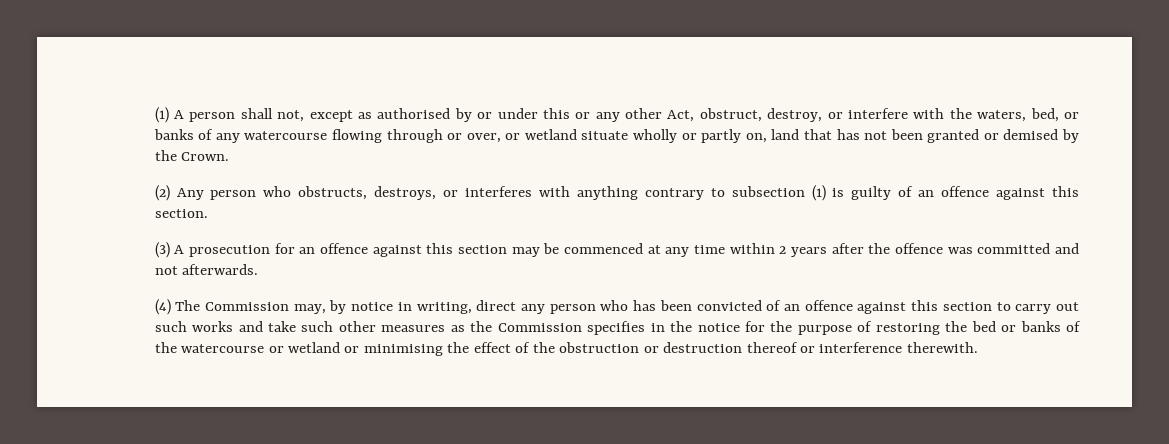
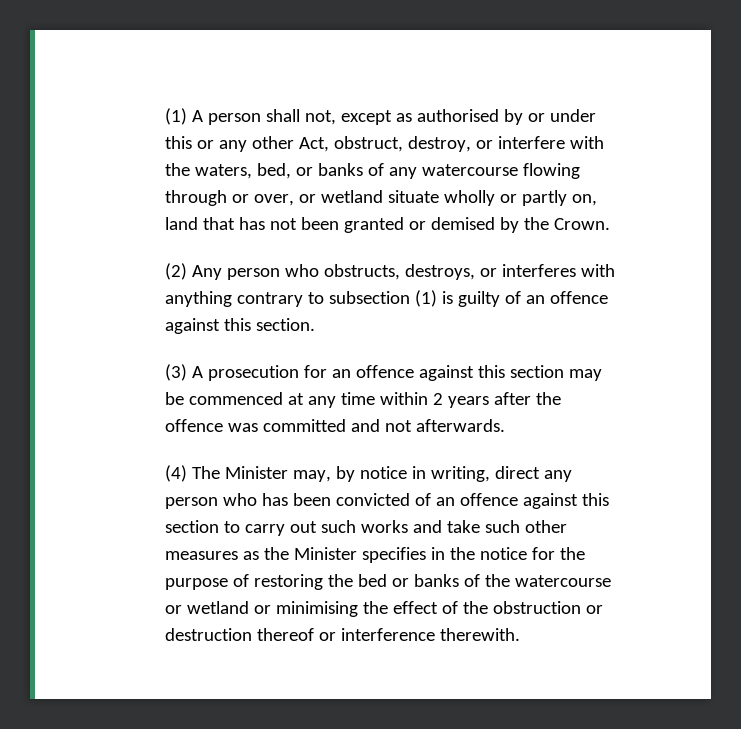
- (4) The Commission may, by notice in writing, direct any person who has been convicted of an offence against this section to carry out such works and take such other measures as the Commission specifies in the notice for the purpose of restoring the bed or banks of the watercourse or wetland or minimising the effect of the obstruction or destruction thereof or interference therewith.
+ (4) The Minister may, by notice in writing, direct any person who has been convicted of an offence against this section to carry out such works and take such other measures as the Minister specifies in the notice for the purpose of restoring the bed or banks of the watercourse or wetland or minimising the effect of the obstruction or destruction thereof or interference therewith.

